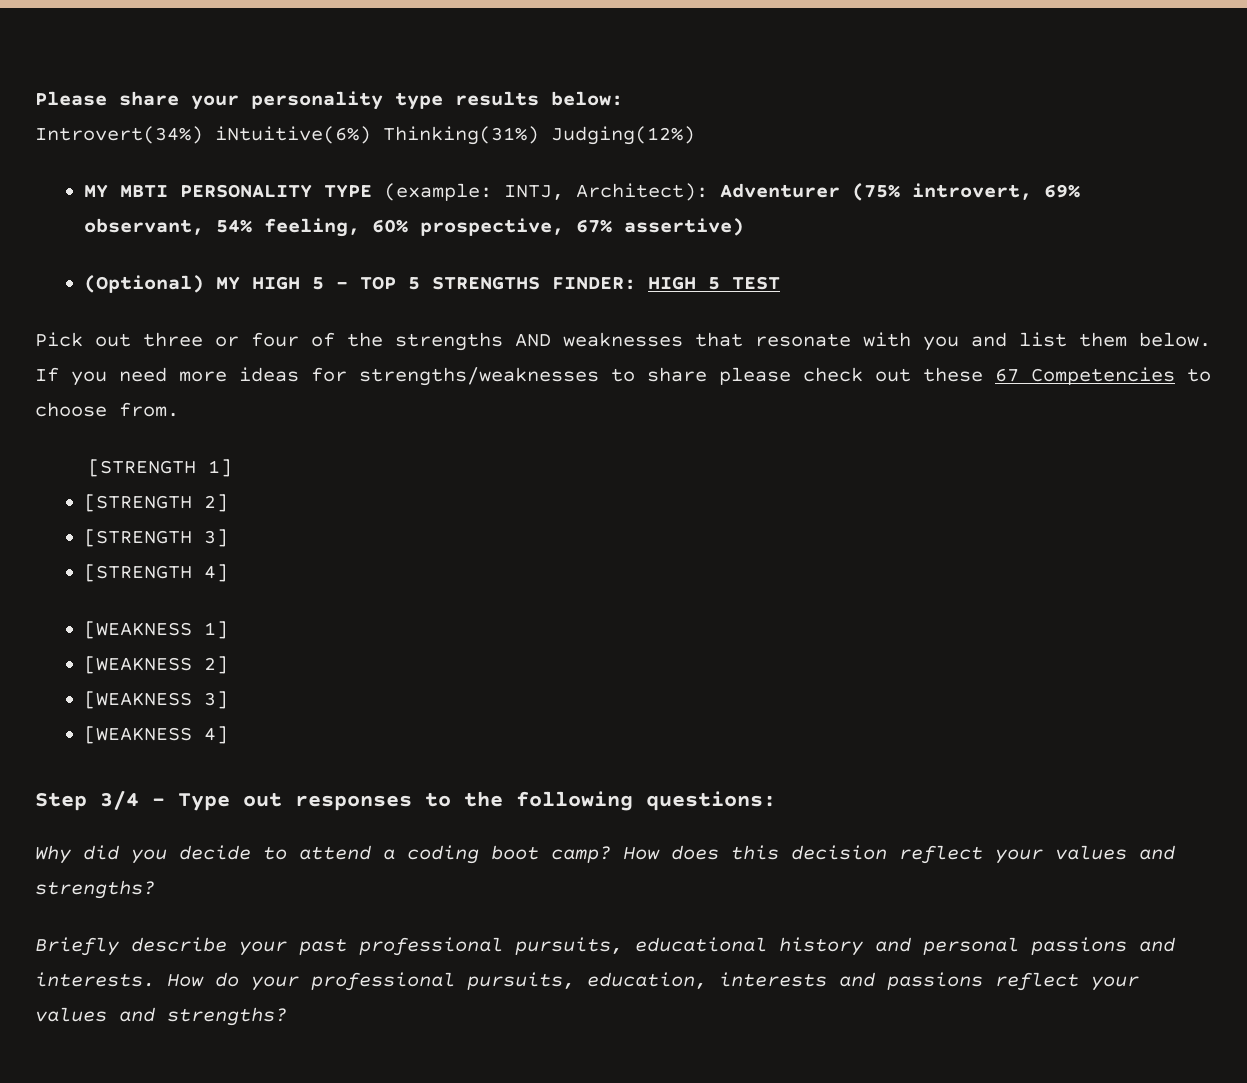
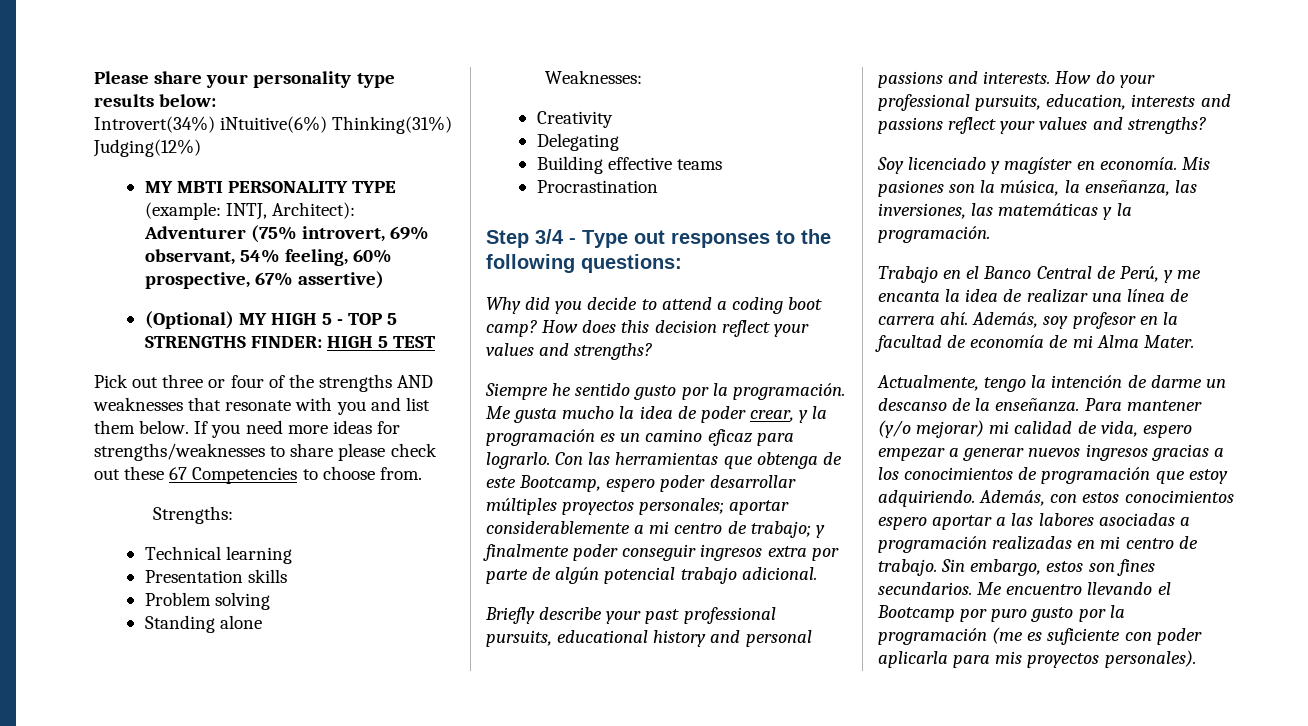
- [STRENGTH 1]
- [STRENGTH 2]
- [STRENGTH 3]
- [STRENGTH 4]
- [WEAKNESS 1]
- [WEAKNESS 2]
- [WEAKNESS 3]
- [WEAKNESS 4]
+ Strengths:
+ Technical learning
+ Presentation skills
+ Problem solving
+ Standing alone
+ Weaknesses:
+ Creativity
+ Delegating
+ Building effective teams
+ Procrastination
+ Siempre he sentido gusto por la programación. Me gusta mucho la idea de poder crear, y la programación es un camino eficaz para lograrlo. Con las herramientas que obtenga de este Bootcamp, espero poder desarrollar múltiples proyectos personales; aportar considerablemente a mi centro de trabajo; y finalmente poder conseguir ingresos extra por parte de algún potencial trabajo adicional.
+ Soy licenciado y magíster en economía. Mis pasiones son la música, la enseñanza, las inversiones, las matemáticas y la programación.
+ Trabajo en el Banco Central de Perú, y me encanta la idea de realizar una línea de carrera ahí. Además, soy profesor en la facultad de economía de mi Alma Mater.
+ Actualmente, tengo la intención de darme un descanso de la enseñanza. Para mantener (y/o mejorar) mi calidad de vida, espero empezar a generar nuevos ingresos gracias a los conocimientos de programación que estoy adquiriendo. Además, con estos conocimientos espero aportar a las labores asociadas a programación realizadas en mi centro de trabajo. Sin embargo, estos son fines secundarios. Me encuentro llevando el Bootcamp por puro gusto por la programación (me es suficiente con poder aplicarla para mis proyectos personales).

